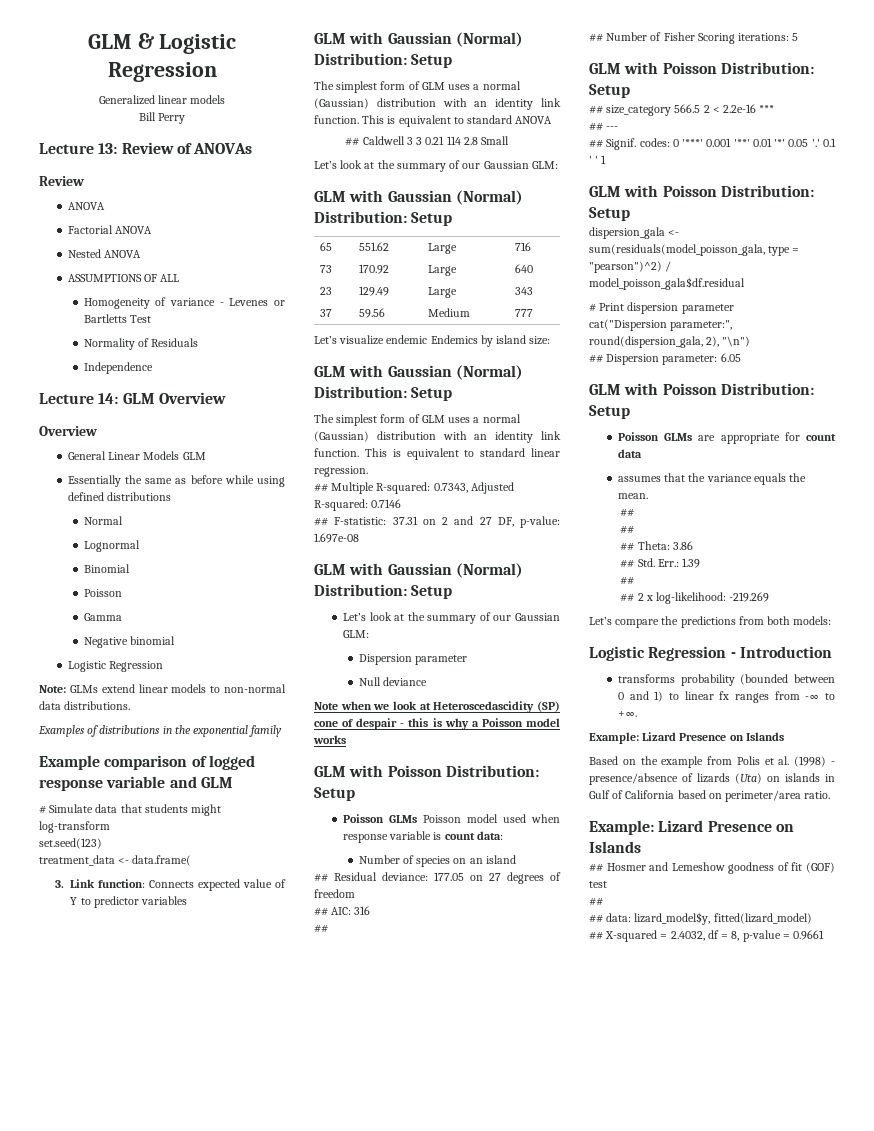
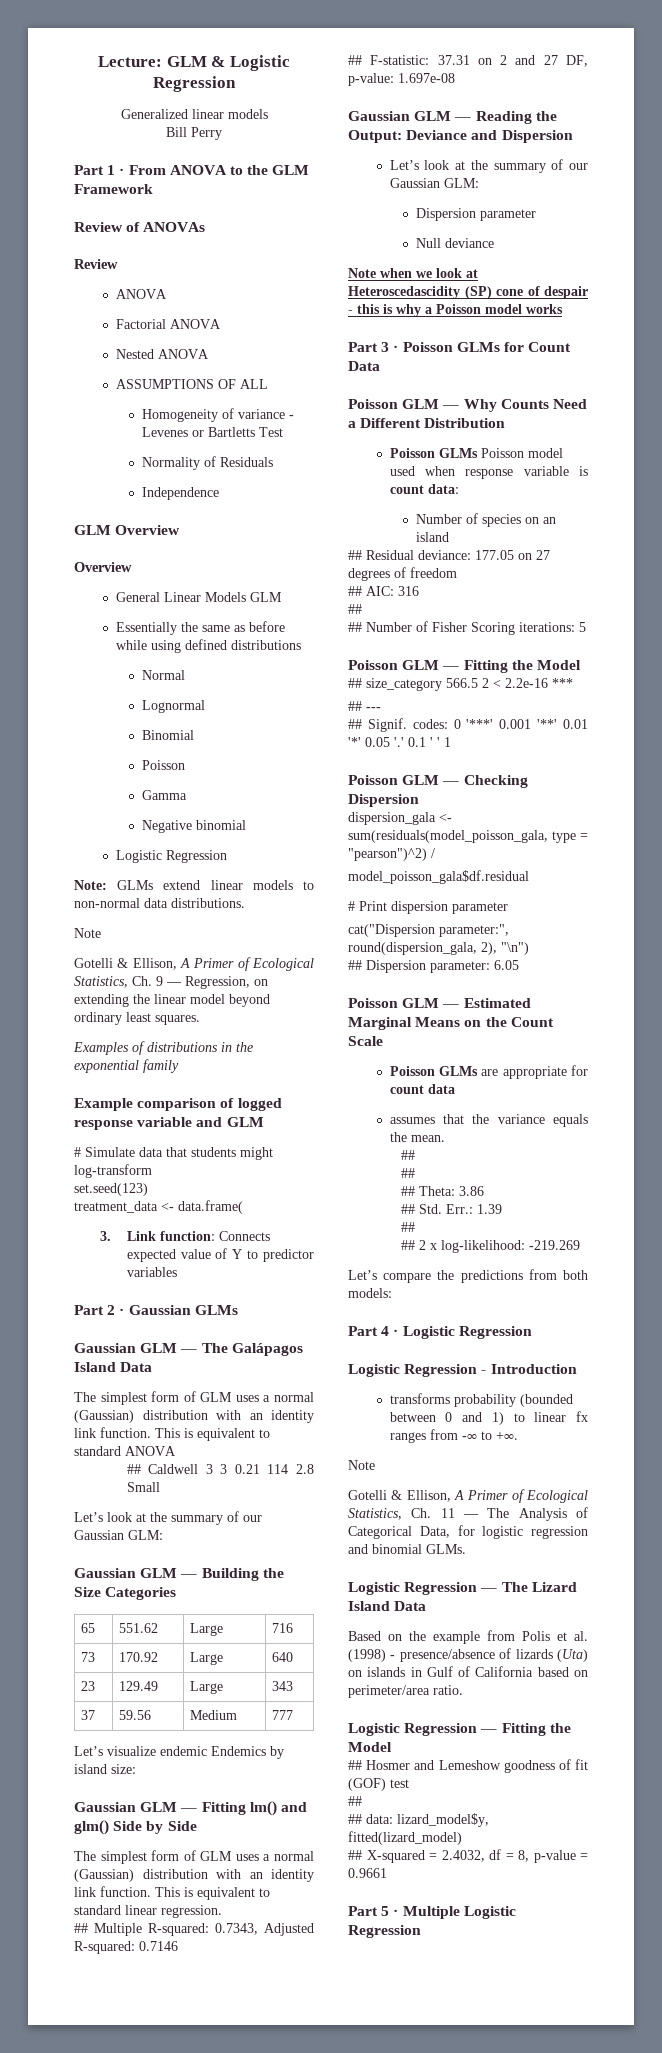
- GLM & Logistic Regression
+ Lecture: GLM & Logistic Regression
- Lecture 13: Review of ANOVAs
+ Part 1 · From ANOVA to the GLM Framework
+ Review of ANOVAs
- Lecture 14: GLM Overview
+ GLM Overview
  Note: GLMs extend linear models to non-normal data distributions.
+ Note
+ Gotelli & Ellison, A Primer of Ecological Statistics, Ch. 9 — Regression, on extending the linear model beyond ordinary least squares.
  3. Link function: Connects expected value of Y to predictor variables
- GLM with Gaussian (Normal) Distribution: Setup
+ Part 2 · Gaussian GLMs
+ Gaussian GLM — The Galápagos Island Data
  ## Caldwell 3 3 0.21 114 2.8 Small
  Let’s look at the summary of our Gaussian GLM:
- GLM with Gaussian (Normal) Distribution: Setup
+ Gaussian GLM — Building the Size Categories
  Let’s visualize endemic Endemics by island size:
- GLM with Gaussian (Normal) Distribution: Setup
+ Gaussian GLM — Fitting lm() and glm() Side by Side
  ## F-statistic: 37.31 on 2 and 27 DF, p-value: 1.697e-08
- GLM with Gaussian (Normal) Distribution: Setup
+ Gaussian GLM — Reading the Output: Deviance and Dispersion
  Note when we look at Heteroscedascidity (SP) cone of despair - this is why a Poisson model works
- GLM with Poisson Distribution: Setup
+ Part 3 · Poisson GLMs for Count Data
+ Poisson GLM — Why Counts Need a Different Distribution
  ## Number of Fisher Scoring iterations: 5
- GLM with Poisson Distribution: Setup
+ Poisson GLM — Fitting the Model
  0.1 ' ' 1
- GLM with Poisson Distribution: Setup
+ Poisson GLM — Checking Dispersion
  ## Dispersion parameter: 6.05
- GLM with Poisson Distribution: Setup
+ Poisson GLM — Estimated Marginal Means on the Count Scale
+ Part 4 · Logistic Regression
  transforms probability (bounded between 0 and 1) to linear fx ranges from -∞ to +∞.
- Example: Lizard Presence on Islands
+ Note
+ Gotelli & Ellison, A Primer of Ecological Statistics, Ch. 11 — The Analysis of Categorical Data, for logistic regression and binomial GLMs.
+ Logistic Regression — The Lizard Island Data
  Based on the example from Polis et al. (1998) - presence/absence of lizards (Uta) on islands in Gulf of California based on perimeter/area ratio.
- Example: Lizard Presence on Islands
+ Logistic Regression — Fitting the Model
+ Part 5 · Multiple Logistic Regression

